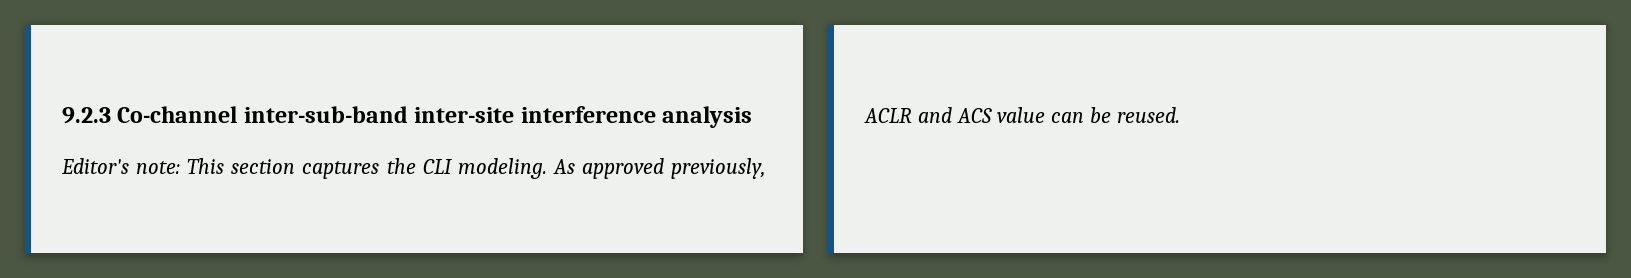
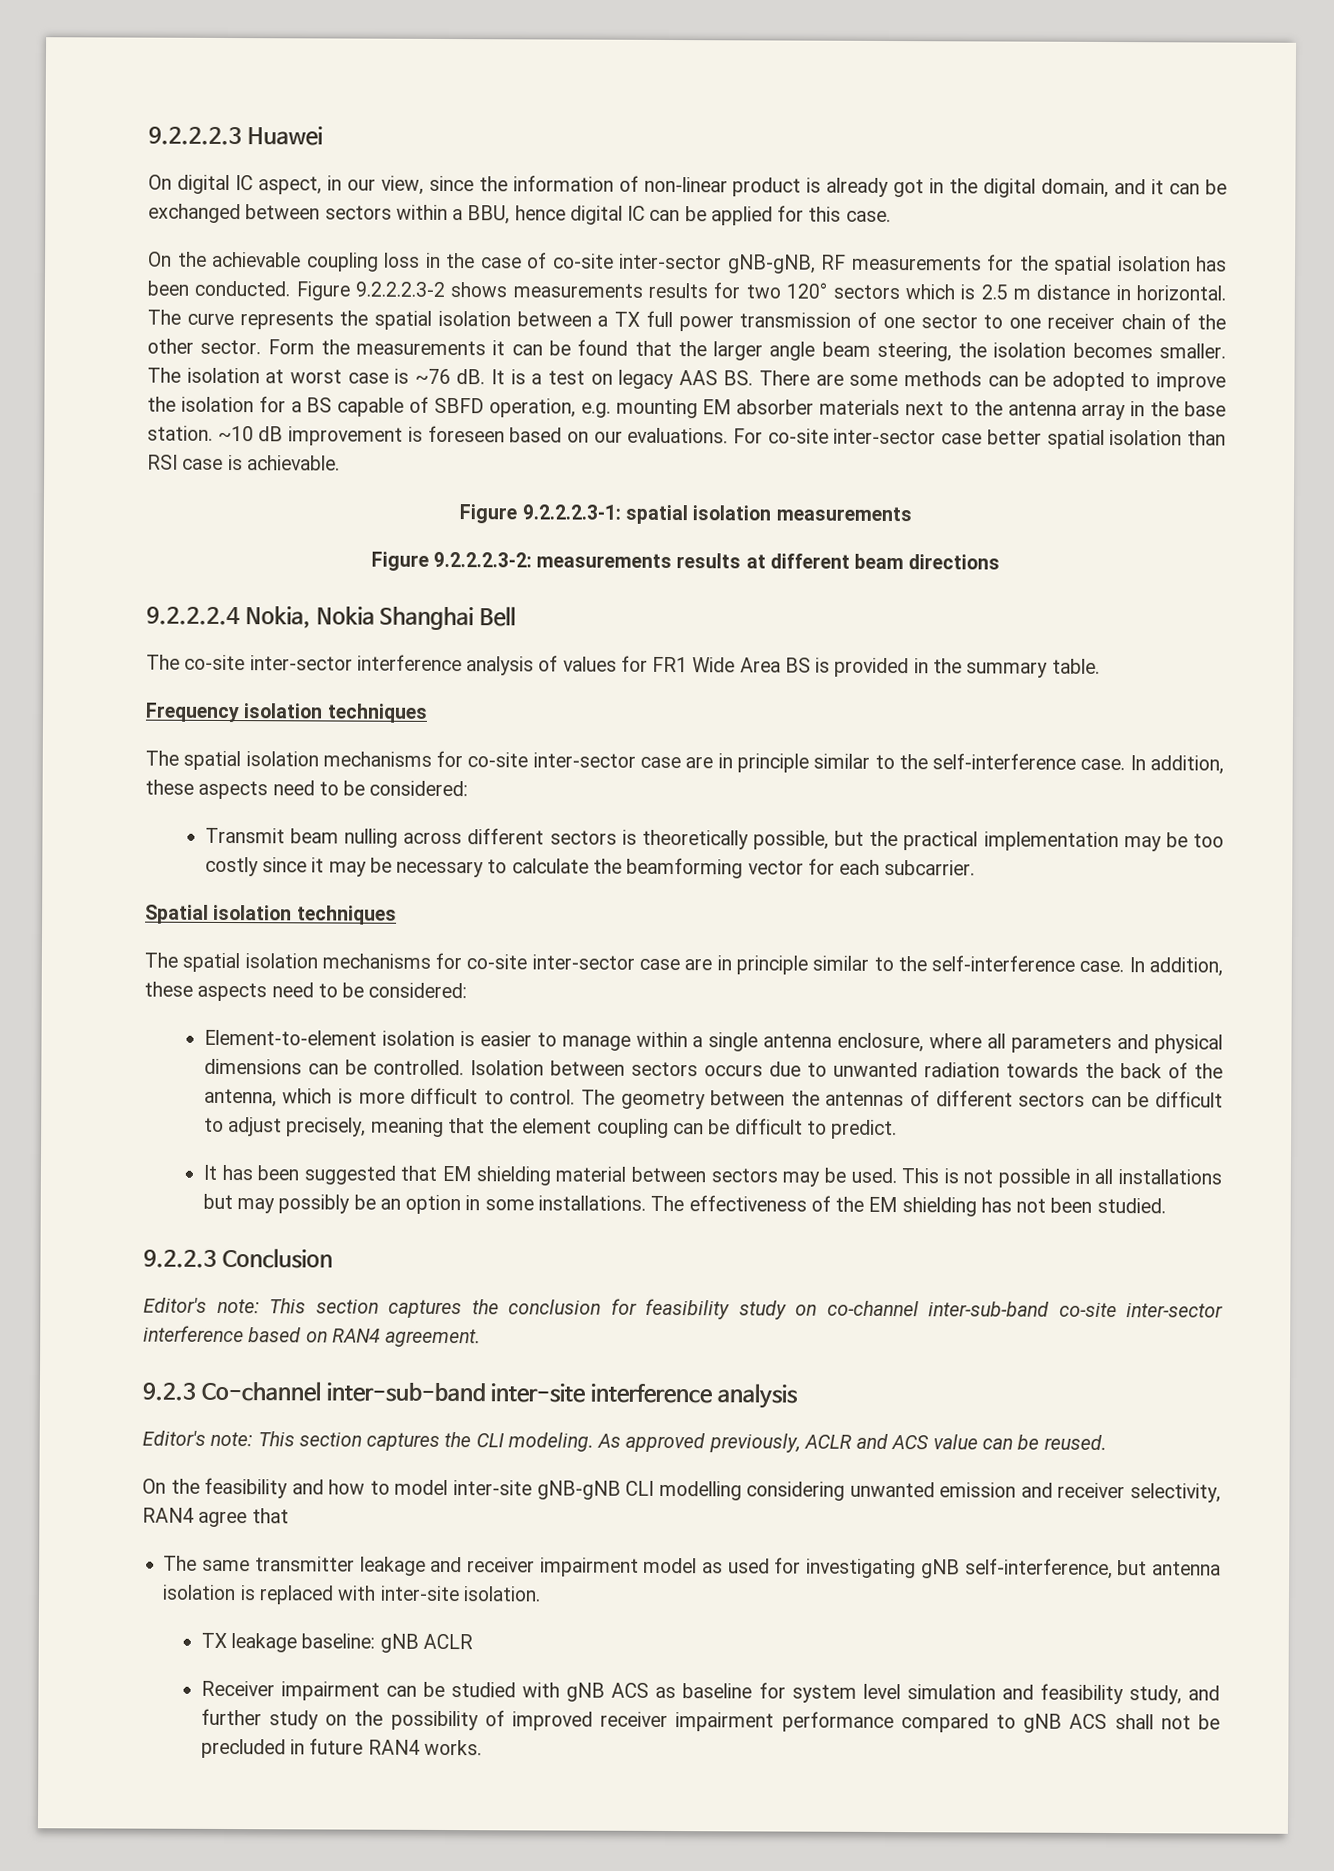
+ 9.2.2.2.3 Huawei
+ On digital IC aspect, in our view, since the information of non-linear product is already got in the digital domain, and it can be exchanged between sectors within a BBU, hence digital IC can be applied for this case.
+ On the achievable coupling loss in the case of co-site inter-sector gNB-gNB, RF measurements for the spatial isolation has been conducted. Figure 9.2.2.2.3-2 shows measurements results for two 120° sectors which is 2.5 m distance in horizontal. The curve represents the spatial isolation between a TX full power transmission of one sector to one receiver chain of the other sector. Form the measurements it can be found that the larger angle beam steering, the isolation becomes smaller. The isolation at worst case is ~76 dB. It is a test on legacy AAS BS. There are some methods can be adopted to improve the isolation for a BS capable of SBFD operation, e.g. mounting EM absorber materials next to the antenna array in the base station. ~10 dB improvement is foreseen based on our evaluations. For co-site inter-sector case better spatial isolation than RSI case is achievable.
+ Figure 9.2.2.2.3-1: spatial isolation measurements
+ Figure 9.2.2.2.3-2: measurements results at different beam directions
+ 9.2.2.2.4 Nokia, Nokia Shanghai Bell
+ The co-site inter-sector interference analysis of values for FR1 Wide Area BS is provided in the summary table.
+ Frequency isolation techniques
+ The spatial isolation mechanisms for co-site inter-sector case are in principle similar to the self-interference case. In addition, these aspects need to be considered:
+ Transmit beam nulling across different sectors is theoretically possible, but the practical implementation may be too costly since it may be necessary to calculate the beamforming vector for each subcarrier.
+ Spatial isolation techniques
+ The spatial isolation mechanisms for co-site inter-sector case are in principle similar to the self-interference case. In addition, these aspects need to be considered:
+ Element-to-element isolation is easier to manage within a single antenna enclosure, where all parameters and physical dimensions can be controlled. Isolation between sectors occurs due to unwanted radiation towards the back of the antenna, which is more difficult to control. The geometry between the antennas of different sectors can be difficult to adjust precisely, meaning that the element coupling can be difficult to predict.
+ It has been suggested that EM shielding material between sectors may be used. This is not possible in all installations but may possibly be an option in some installations. The effectiveness of the EM shielding has not been studied.
+ 9.2.2.3 Conclusion
+ Editor's note: This section captures the conclusion for feasibility study on co-channel inter-sub-band co-site inter-sector interference based on RAN4 agreement.
+ On the feasibility and how to model inter-site gNB-gNB CLI modelling considering unwanted emission and receiver selectivity, RAN4 agree that
+ The same transmitter leakage and receiver impairment model as used for investigating gNB self-interference, but antenna isolation is replaced with inter-site isolation.
+ TX leakage baseline: gNB ACLR
+ Receiver impairment can be studied with gNB ACS as baseline for system level simulation and feasibility study, and further study on the possibility of improved receiver impairment performance compared to gNB ACS shall not be precluded in future RAN4 works.

